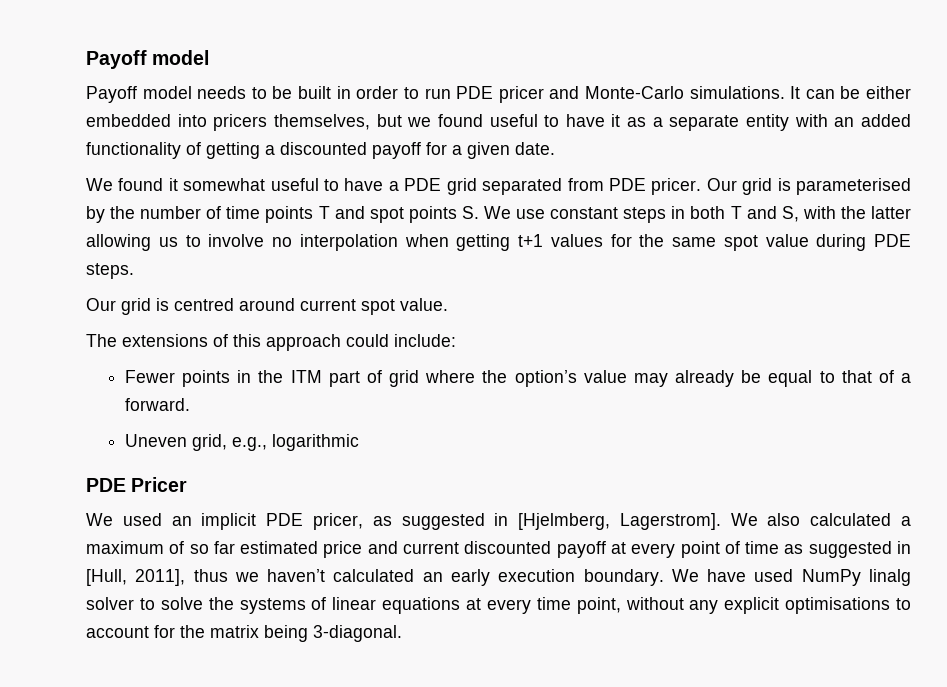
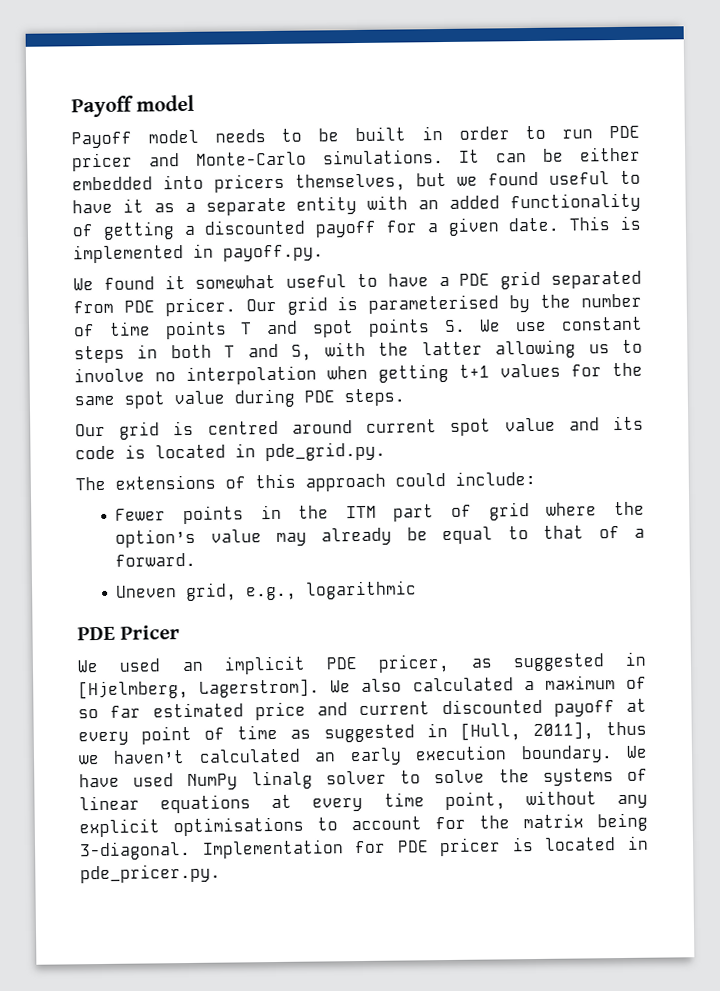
+ This is implemented in payoff.py.
- Our grid is centred around current spot value.
+ Our grid is centred around current spot value and its code is located in pde_grid.py.
+ Implementation for PDE pricer is located in pde_pricer.py.

